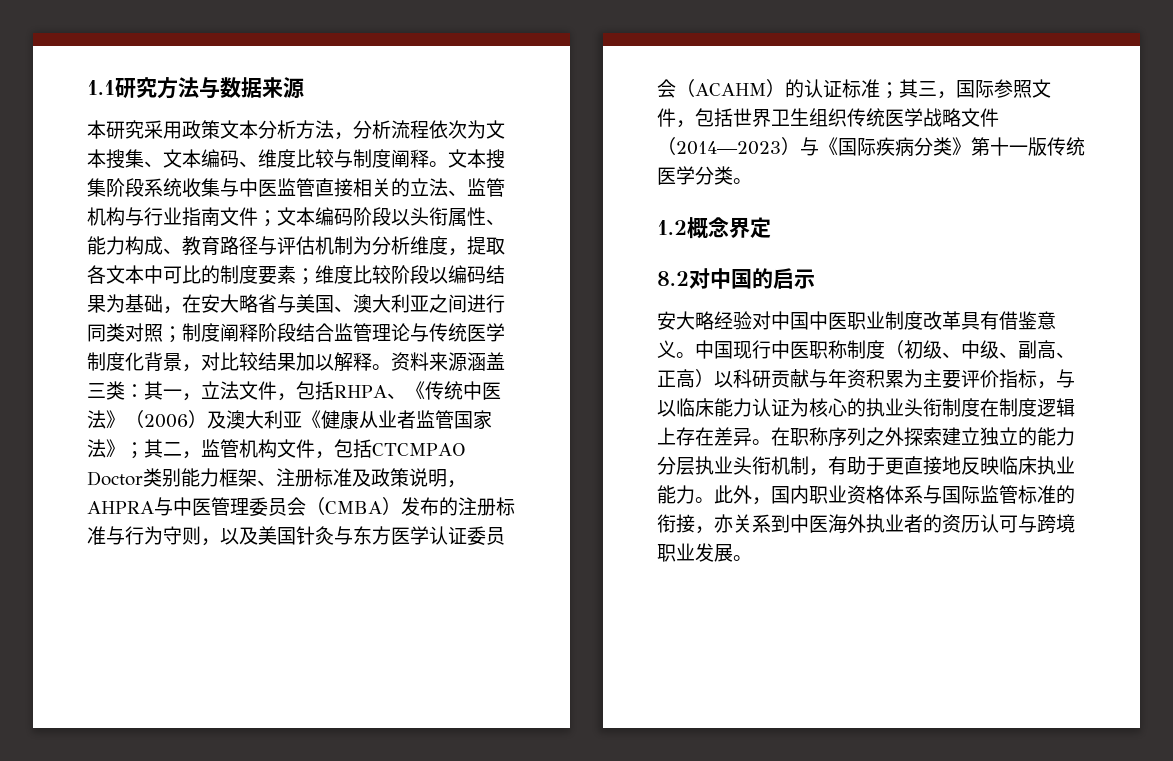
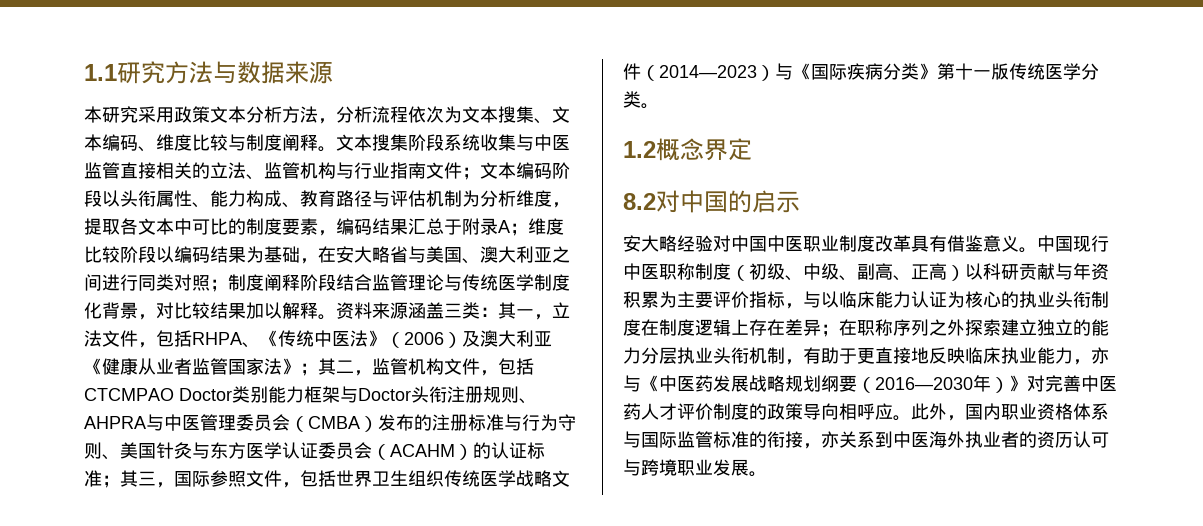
- 文本编码阶段以头衔属性、能力构成、教育路径与评估机制为分析维度，提取各文本中可比的制度要素；
+ 文本编码阶段以头衔属性、能力构成、教育路径与评估机制为分析维度，提取各文本中可比的制度要素，编码结果汇总于附录A；
- 其二，监管机构文件，包括CTCMPAO Doctor类别能力框架、注册标准及政策说明，AHPRA与中医管理委员会（CMBA）发布的注册标准与行为守则，以及美国针灸与东方医学认证委员会（ACAHM）的认证标准；
+ 其二，监管机构文件，包括CTCMPAO Doctor类别能力框架与Doctor头衔注册规则、AHPRA与中医管理委员会（CMBA）发布的注册标准与行为守则、美国针灸与东方医学认证委员会（ACAHM）的认证标准；
- 中国现行中医职称制度（初级、中级、副高、正高）以科研贡献与年资积累为主要评价指标，与以临床能力认证为核心的执业头衔制度在制度逻辑上存在差异。在职称序列之外探索建立独立的能力分层执业头衔机制，有助于更直接地反映临床执业能力。
+ 中国现行中医职称制度（初级、中级、副高、正高）以科研贡献与年资积累为主要评价指标，与以临床能力认证为核心的执业头衔制度在制度逻辑上存在差异；在职称序列之外探索建立独立的能力分层执业头衔机制，有助于更直接地反映临床执业能力，亦与《中医药发展战略规划纲要（2016—2030年）》对完善中医药人才评价制度的政策导向相呼应。

